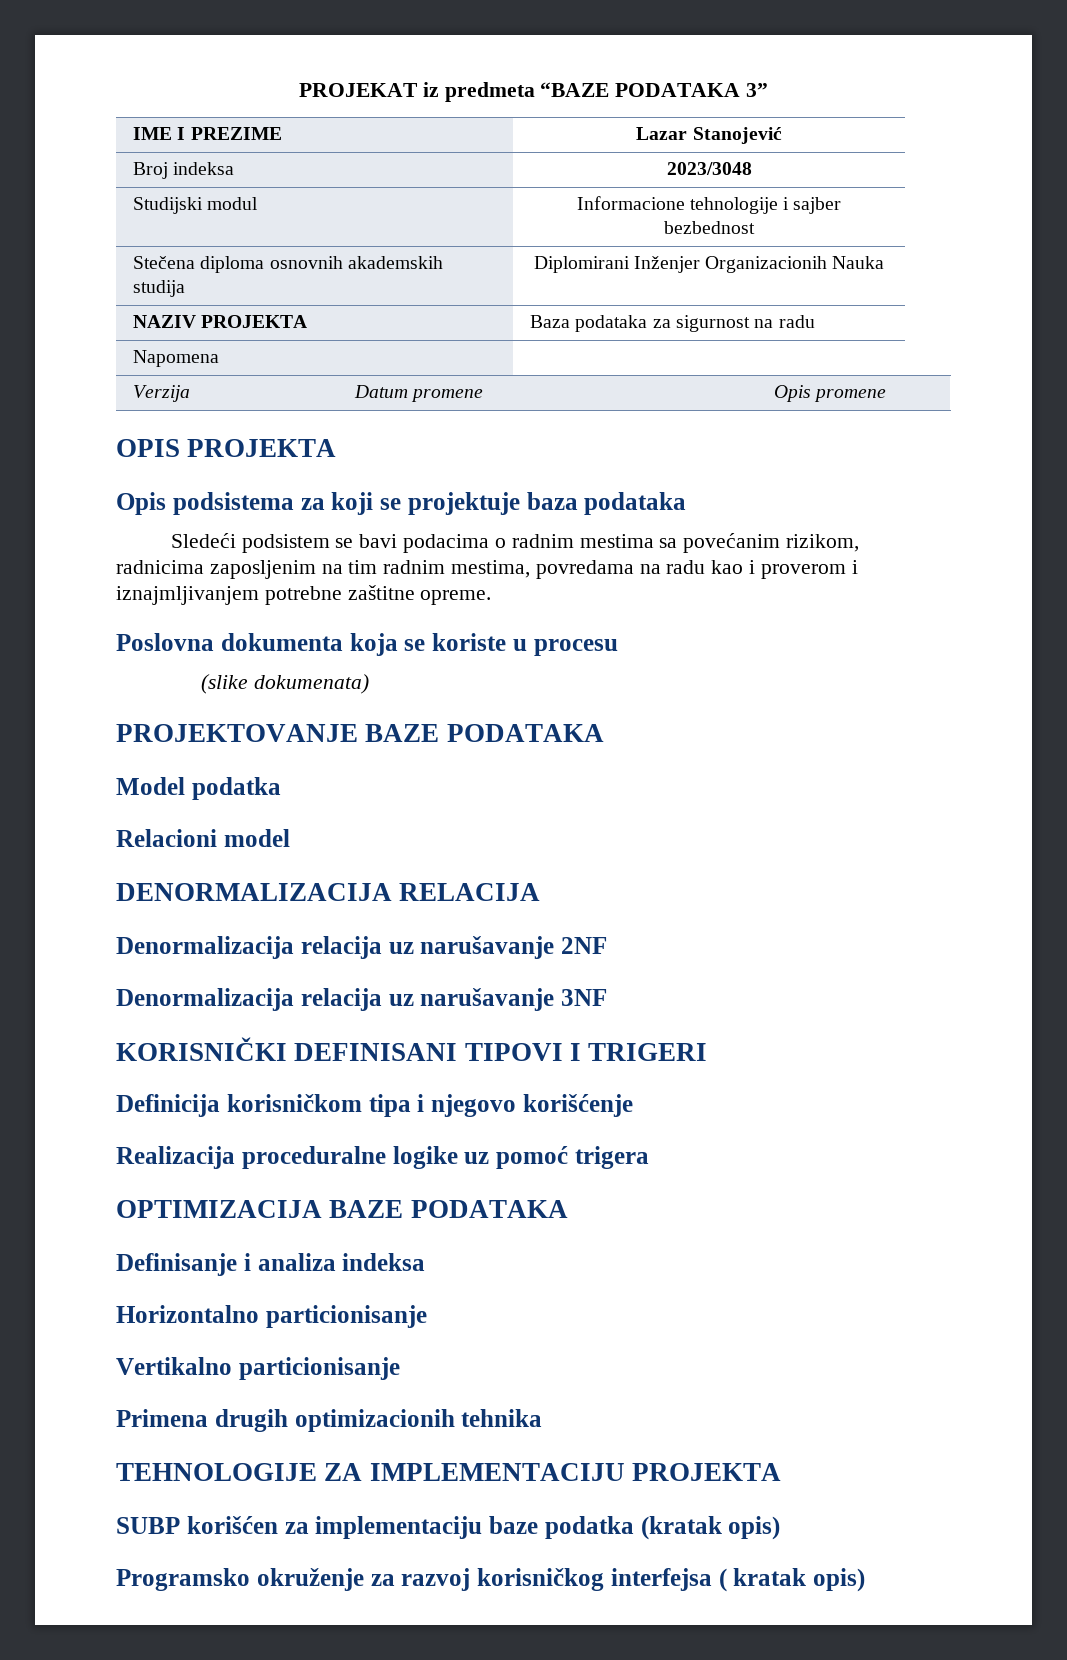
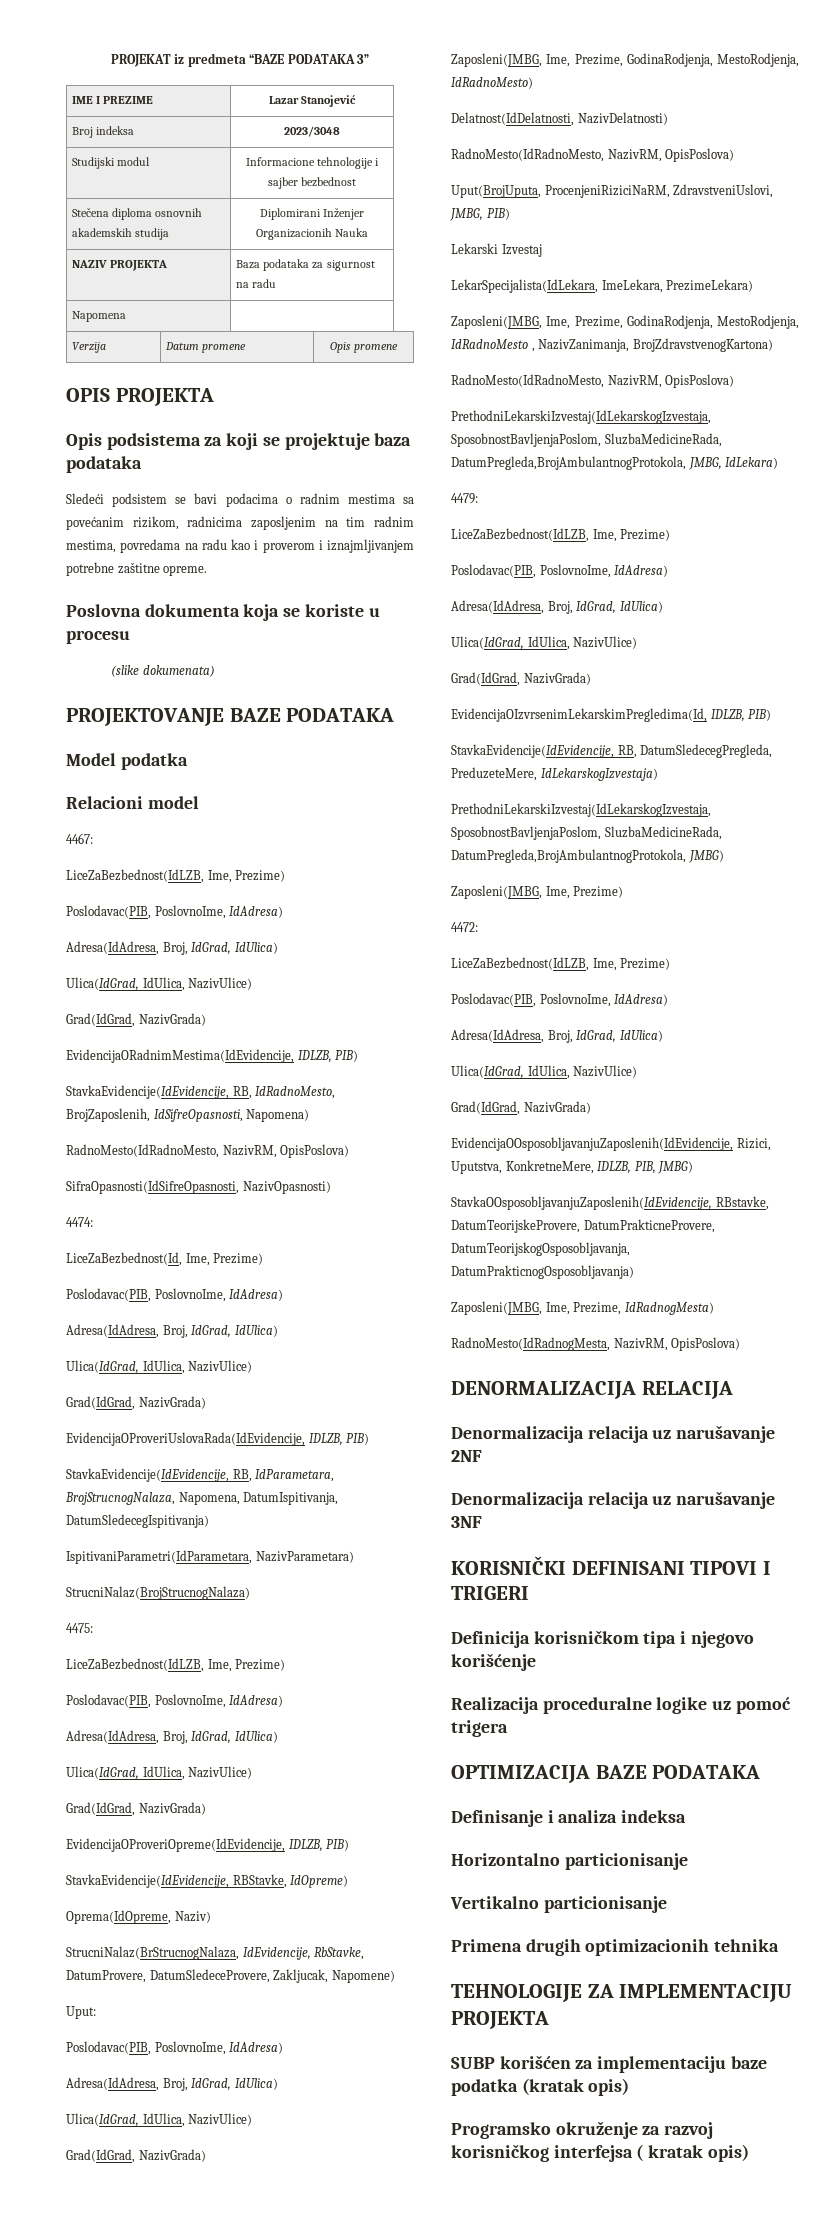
+ 4467:
+ LiceZaBezbednost(IdLZB, Ime, Prezime)
+ Poslodavac(PIB, PoslovnoIme, IdAdresa)
+ Adresa(IdAdresa, Broj, IdGrad, IdUlica)
+ Ulica(IdGrad, IdUlica, NazivUlice)
+ Grad(IdGrad, NazivGrada)
+ EvidencijaORadnimMestima(IdEvidencije, IDLZB, PIB)
+ StavkaEvidencije(IdEvidencije, RB, IdRadnoMesto, BrojZaposlenih, IdSifreOpasnosti, Napomena)
+ RadnoMesto(IdRadnoMesto, NazivRM, OpisPoslova)
+ SifraOpasnosti(IdSifreOpasnosti, NazivOpasnosti)
+ 4474:
+ LiceZaBezbednost(Id, Ime, Prezime)
+ Poslodavac(PIB, PoslovnoIme, IdAdresa)
+ Adresa(IdAdresa, Broj, IdGrad, IdUlica)
+ Ulica(IdGrad, IdUlica, NazivUlice)
+ Grad(IdGrad, NazivGrada)
+ EvidencijaOProveriUslovaRada(IdEvidencije, IDLZB, PIB)
+ StavkaEvidencije(IdEvidencije, RB, IdParametara, BrojStrucnogNalaza, Napomena, DatumIspitivanja, DatumSledecegIspitivanja)
+ IspitivaniParametri(IdParametara, NazivParametara)
+ StrucniNalaz(BrojStrucnogNalaza)
+ 4475:
+ LiceZaBezbednost(IdLZB, Ime, Prezime)
+ Poslodavac(PIB, PoslovnoIme, IdAdresa)
+ Adresa(IdAdresa, Broj, IdGrad, IdUlica)
+ Ulica(IdGrad, IdUlica, NazivUlice)
+ Grad(IdGrad, NazivGrada)
+ EvidencijaOProveriOpreme(IdEvidencije, IDLZB, PIB)
+ StavkaEvidencije(IdEvidencije, RBStavke, IdOpreme)
+ Oprema(IdOpreme, Naziv)
+ StrucniNalaz(BrStrucnogNalaza, IdEvidencije, RbStavke, DatumProvere, DatumSledeceProvere, Zakljucak, Napomene)
+ Uput:
+ Poslodavac(PIB, PoslovnoIme, IdAdresa)
+ Adresa(IdAdresa, Broj, IdGrad, IdUlica)
+ Ulica(IdGrad, IdUlica, NazivUlice)
+ Grad(IdGrad, NazivGrada)
+ Zaposleni(JMBG, Ime, Prezime, GodinaRodjenja, MestoRodjenja, IdRadnoMesto)
+ Delatnost(IdDelatnosti, NazivDelatnosti)
+ RadnoMesto(IdRadnoMesto, NazivRM, OpisPoslova)
+ Uput(BrojUputa, ProcenjeniRiziciNaRM, ZdravstveniUslovi, JMBG, PIB)
+ Lekarski Izvestaj
+ LekarSpecijalista(IdLekara, ImeLekara, PrezimeLekara)
+ Zaposleni(JMBG, Ime, Prezime, GodinaRodjenja, MestoRodjenja, IdRadnoMesto , NazivZanimanja, BrojZdravstvenogKartona)
+ RadnoMesto(IdRadnoMesto, NazivRM, OpisPoslova)
+ PrethodniLekarskiIzvestaj(IdLekarskogIzvestaja, SposobnostBavljenjaPoslom, SluzbaMedicineRada, DatumPregleda,BrojAmbulantnogProtokola, JMBG, IdLekara)
+ 4479:
+ LiceZaBezbednost(IdLZB, Ime, Prezime)
+ Poslodavac(PIB, PoslovnoIme, IdAdresa)
+ Adresa(IdAdresa, Broj, IdGrad, IdUlica)
+ Ulica(IdGrad, IdUlica, NazivUlice)
+ Grad(IdGrad, NazivGrada)
+ EvidencijaOIzvrsenimLekarskimPregledima(Id, IDLZB, PIB)
+ StavkaEvidencije(IdEvidencije, RB, DatumSledecegPregleda, PreduzeteMere, IdLekarskogIzvestaja)
+ PrethodniLekarskiIzvestaj(IdLekarskogIzvestaja, SposobnostBavljenjaPoslom, SluzbaMedicineRada, DatumPregleda,BrojAmbulantnogProtokola, JMBG)
+ Zaposleni(JMBG, Ime, Prezime)
+ 4472:
+ LiceZaBezbednost(IdLZB, Ime, Prezime)
+ Poslodavac(PIB, PoslovnoIme, IdAdresa)
+ Adresa(IdAdresa, Broj, IdGrad, IdUlica)
+ Ulica(IdGrad, IdUlica, NazivUlice)
+ Grad(IdGrad, NazivGrada)
+ EvidencijaOOsposobljavanjuZaposlenih(IdEvidencije, Rizici, Uputstva, KonkretneMere, IDLZB, PIB, JMBG)
+ StavkaOOsposobljavanjuZaposlenih(IdEvidencije, RBstavke, DatumTeorijskeProvere, DatumPrakticneProvere, DatumTeorijskogOsposobljavanja, DatumPrakticnogOsposobljavanja)
+ Zaposleni(JMBG, Ime, Prezime, IdRadnogMesta)
+ RadnoMesto(IdRadnogMesta, NazivRM, OpisPoslova)

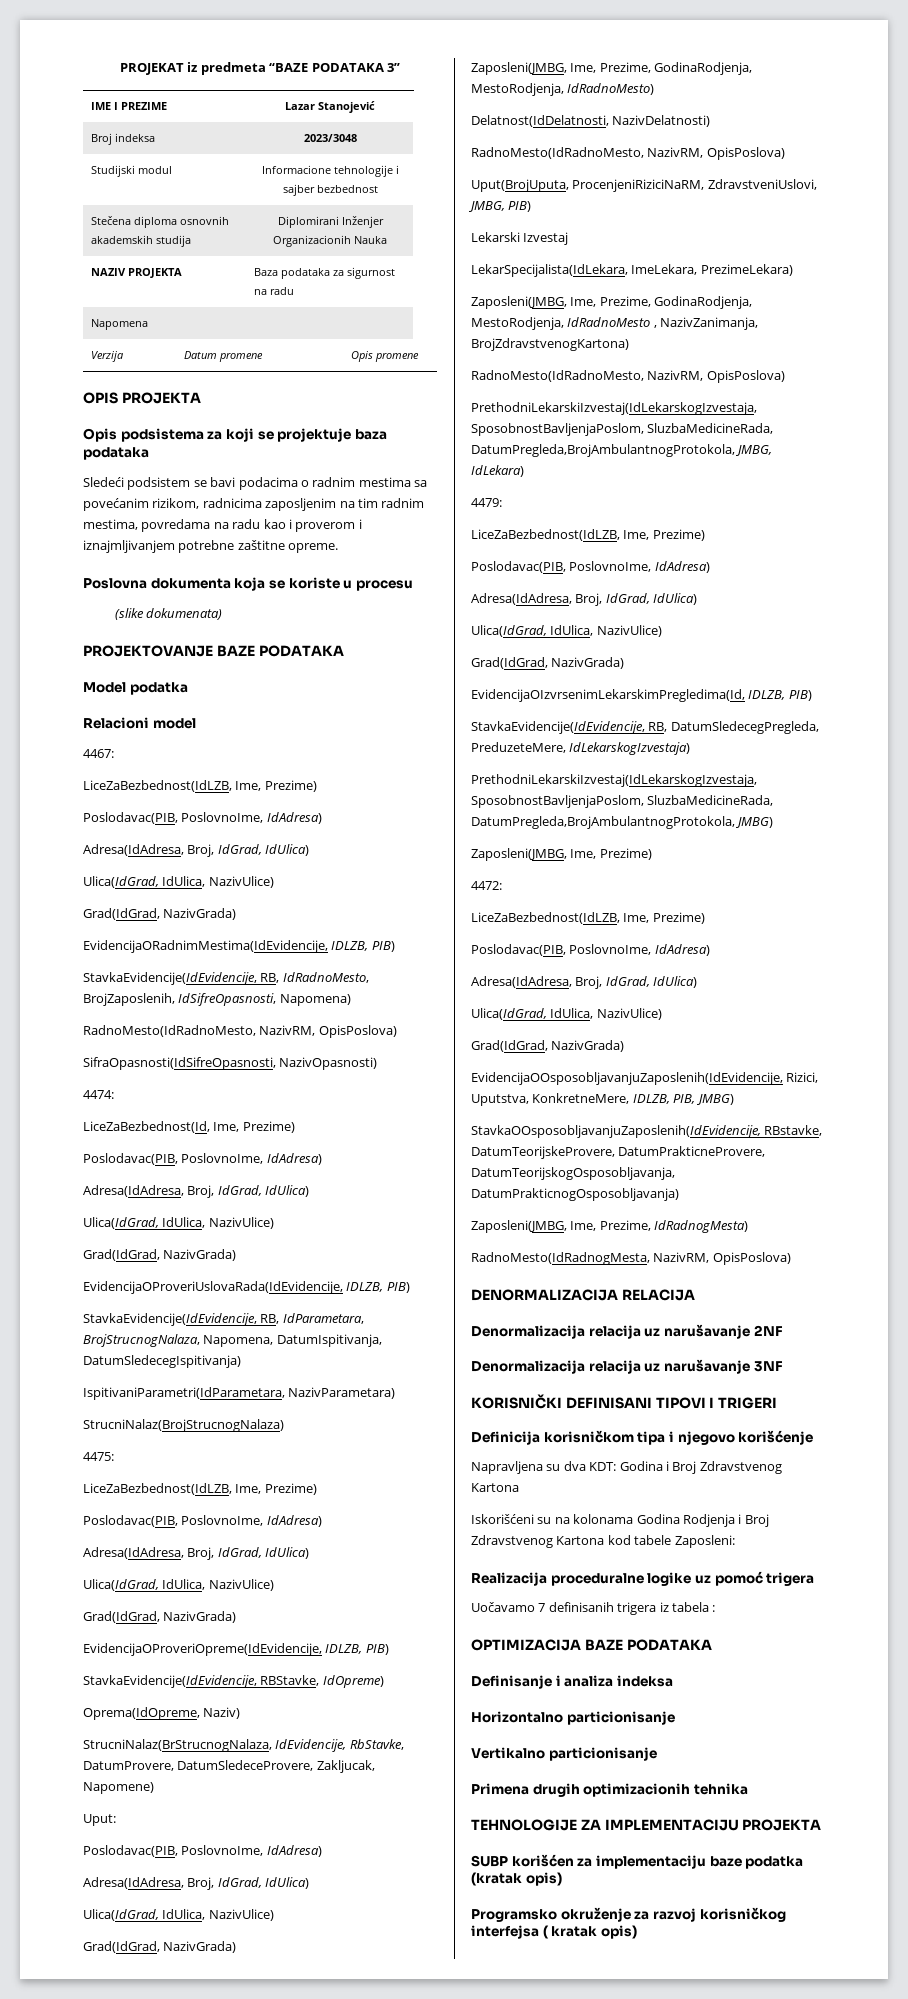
+ Napravljena su dva KDT: Godina i Broj Zdravstvenog Kartona
+ Iskorišćeni su na kolonama Godina Rodjenja i Broj Zdravstvenog Kartona kod tabele Zaposleni:
+ Uočavamo 7 definisanih trigera iz tabela :

